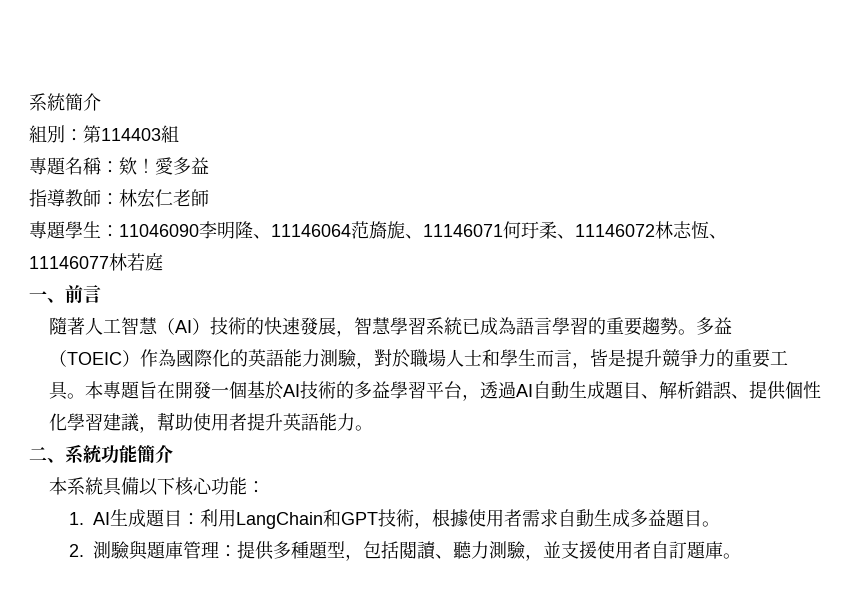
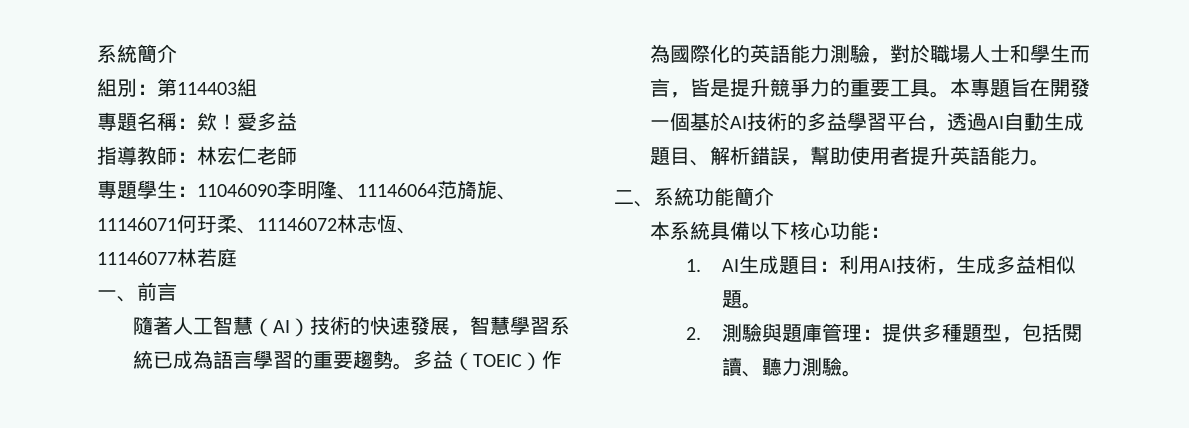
- 本專題旨在開發一個基於AI技術的多益學習平台，透過AI自動生成題目、解析錯誤、提供個性化學習建議，幫助使用者提升英語能力。
+ 本專題旨在開發一個基於AI技術的多益學習平台，透過AI自動生成題目、解析錯誤，幫助使用者提升英語能力。
- 1. AI生成題目：利用LangChain和GPT技術，根據使用者需求自動生成多益題目。
+ 1. AI生成題目：利用AI技術，生成多益相似題。
- 2.測驗與題庫管理：提供多種題型，包括閱讀、聽力測驗，並支援使用者自訂題庫。
+ 2.測驗與題庫管理：提供多種題型，包括閱讀、聽力測驗。

